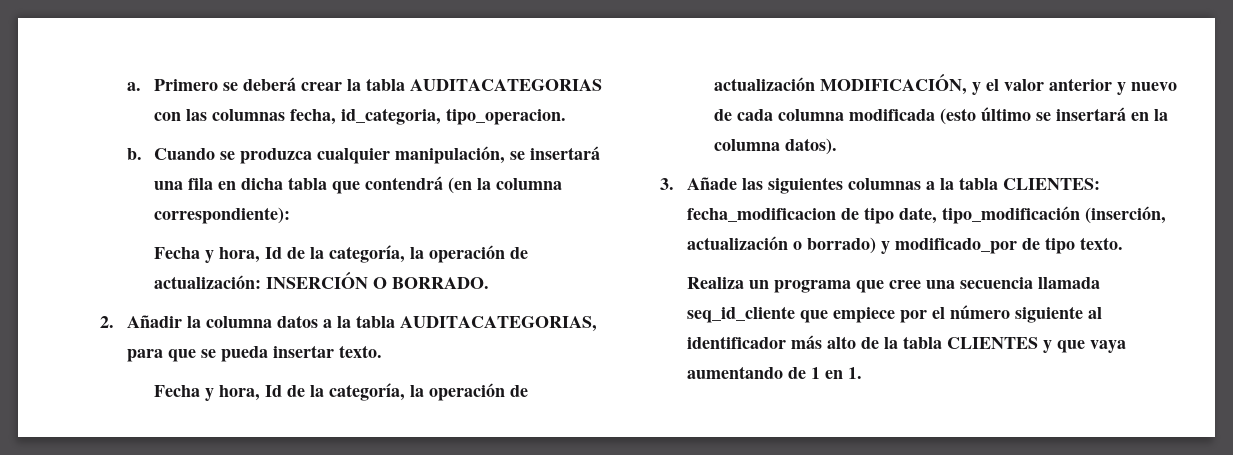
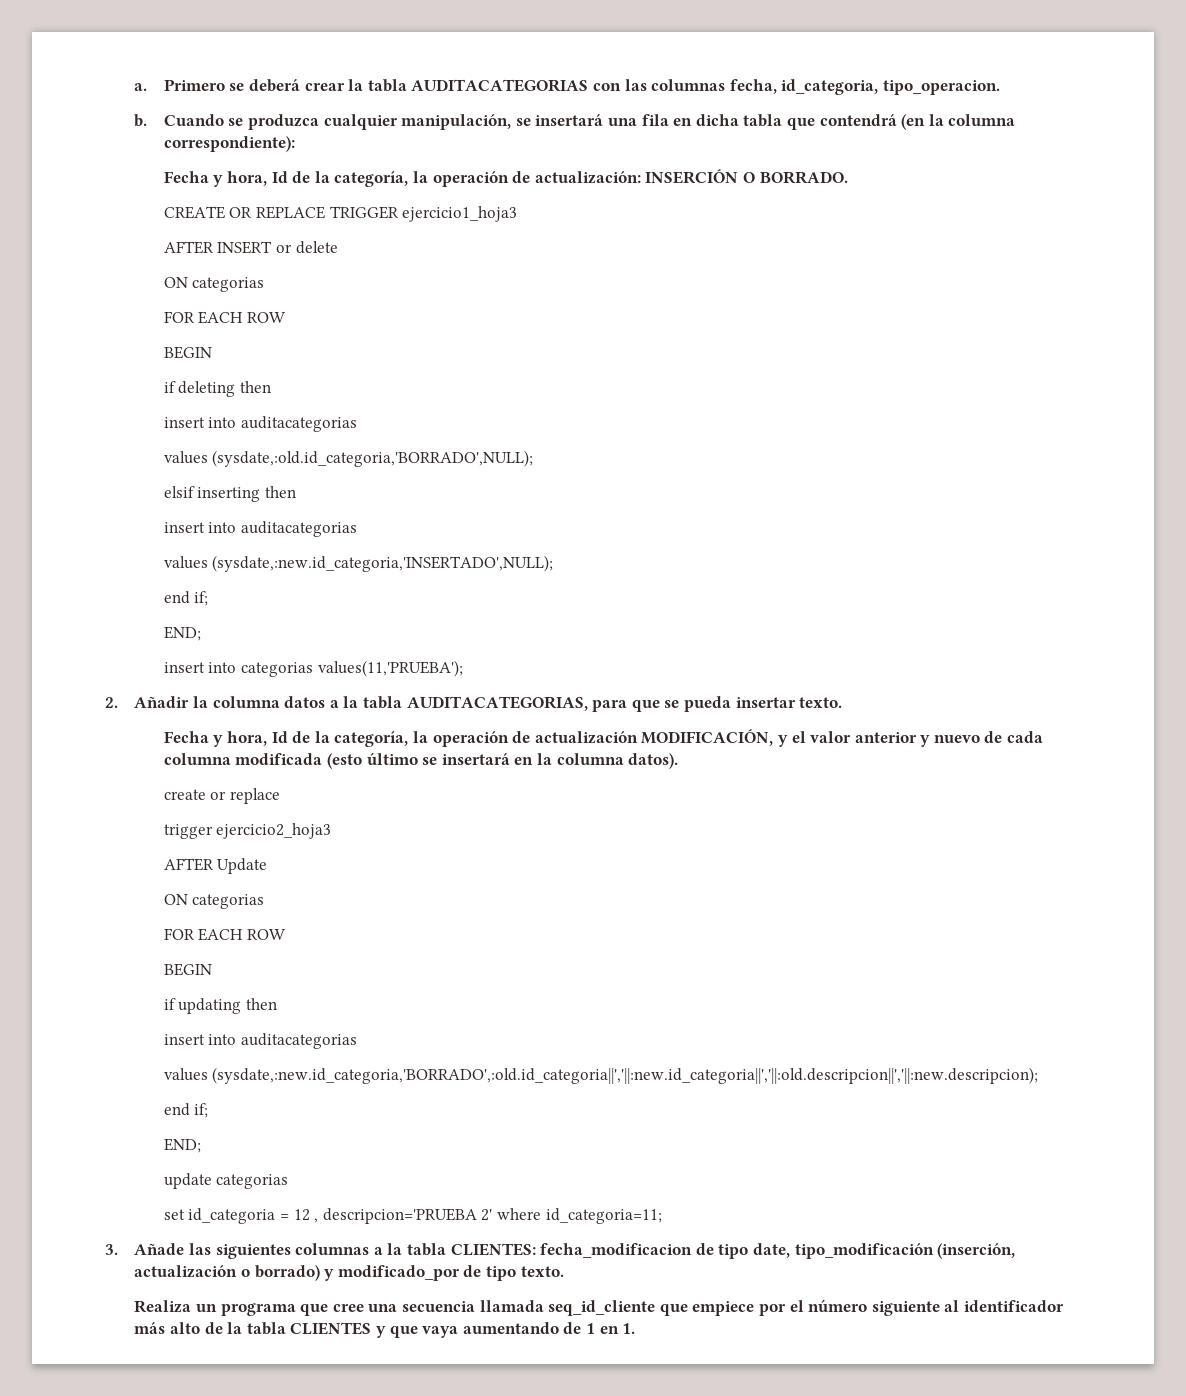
+ CREATE OR REPLACE TRIGGER ejercicio1_hoja3
+ AFTER INSERT or delete
+ ON categorias
+ FOR EACH ROW
+ BEGIN
+ if deleting then
+ insert into auditacategorias
+ values (sysdate,:old.id_categoria,'BORRADO',NULL);
+ elsif inserting then
+ insert into auditacategorias
+ values (sysdate,:new.id_categoria,'INSERTADO',NULL);
+ end if;
+ END;
+ insert into categorias values(11,'PRUEBA');
+ create or replace
+ trigger ejercicio2_hoja3
+ AFTER Update
+ ON categorias
+ FOR EACH ROW
+ BEGIN
+ if updating then
+ insert into auditacategorias
+ values (sysdate,:new.id_categoria,'BORRADO',:old.id_categoria||','||:new.id_categoria||','||:old.descripcion||','||:new.descripcion);
+ end if;
+ END;
+ update categorias
+ set id_categoria = 12 , descripcion='PRUEBA 2' where id_categoria=11;

